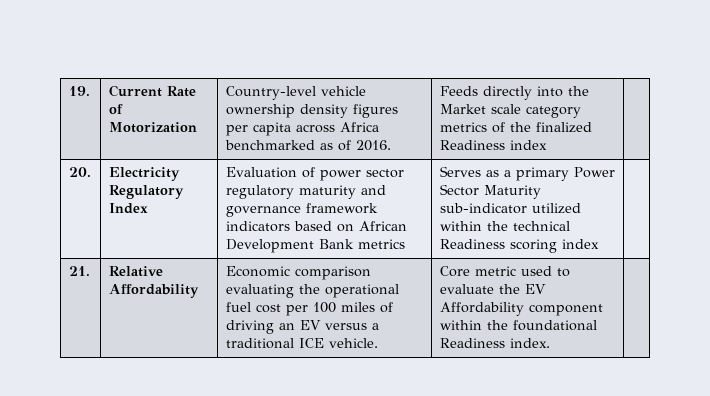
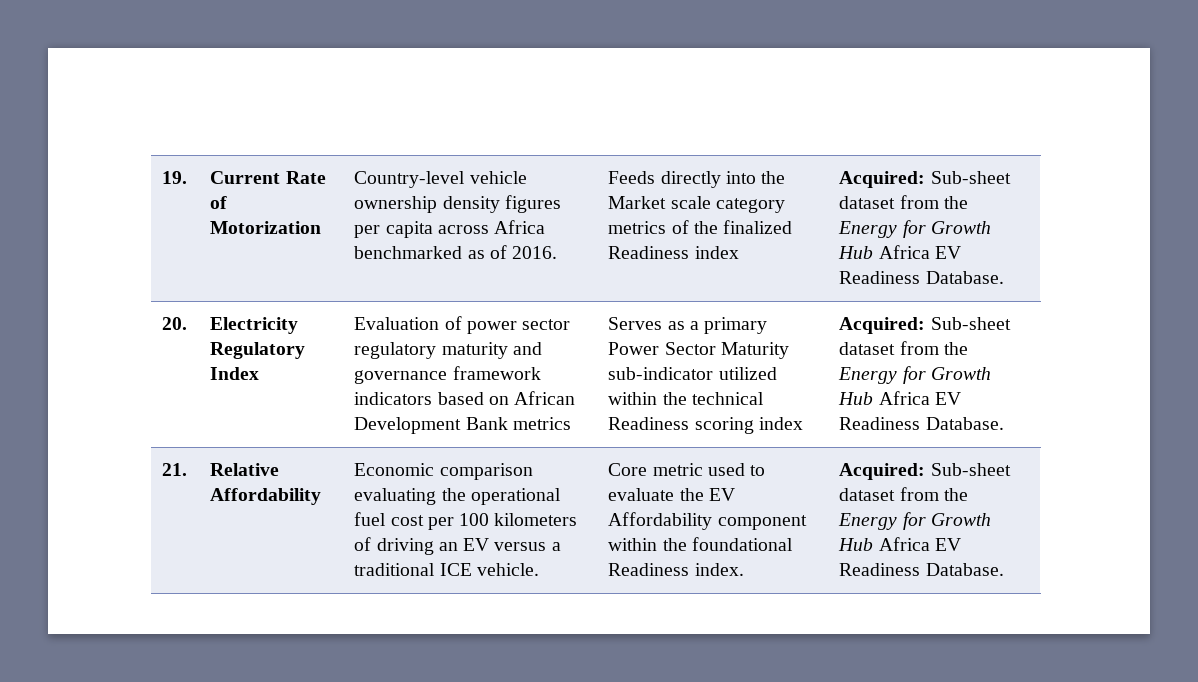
- Feeds directly into the Market scale category metrics of the finalized Readiness index
+ Feeds directly into the Market scale category metrics of the finalized Readiness index | Acquired: Sub-sheet dataset from the Energy for Growth Hub Africa EV Readiness Database.
- Serves as a primary Power Sector Maturity sub-indicator utilized within the technical Readiness scoring index
+ Serves as a primary Power Sector Maturity sub-indicator utilized within the technical Readiness scoring index | Acquired: Sub-sheet dataset from the Energy for Growth Hub Africa EV Readiness Database.
- Economic comparison evaluating the operational fuel cost per 100 miles of driving an EV versus a traditional ICE vehicle.
+ Economic comparison evaluating the operational fuel cost per 100 kilometers of driving an EV versus a traditional ICE vehicle.
- Core metric used to evaluate the EV Affordability component within the foundational Readiness index.
+ Core metric used to evaluate the EV Affordability component within the foundational Readiness index. | Acquired: Sub-sheet dataset from the Energy for Growth Hub Africa EV Readiness Database.

